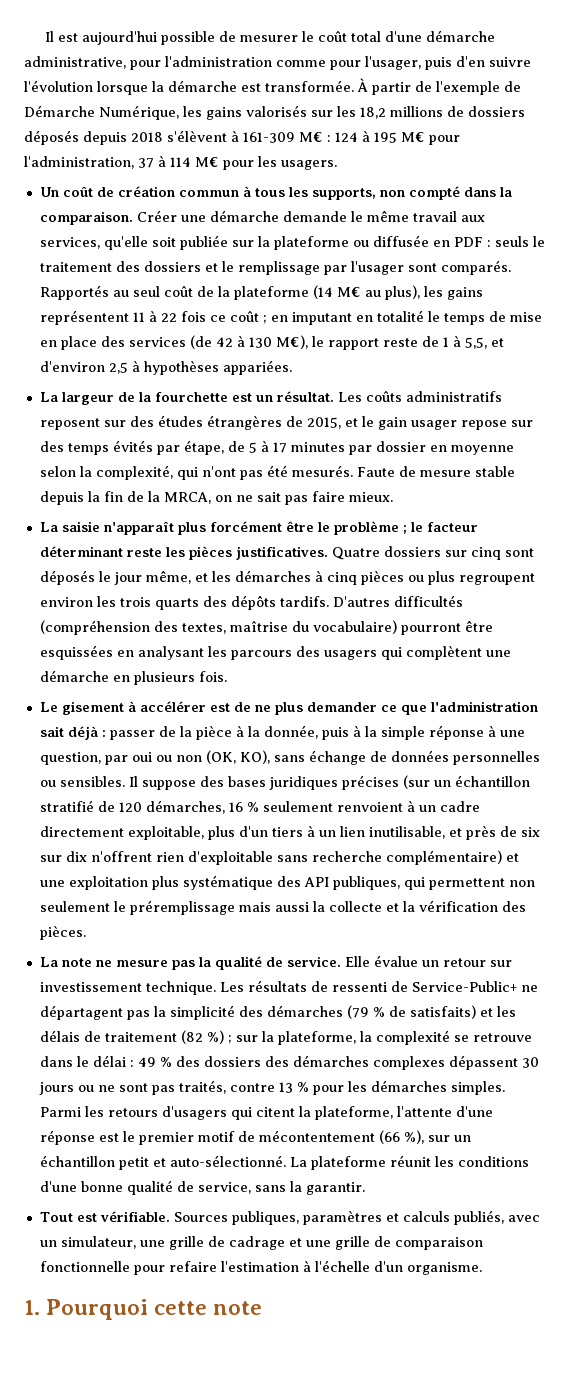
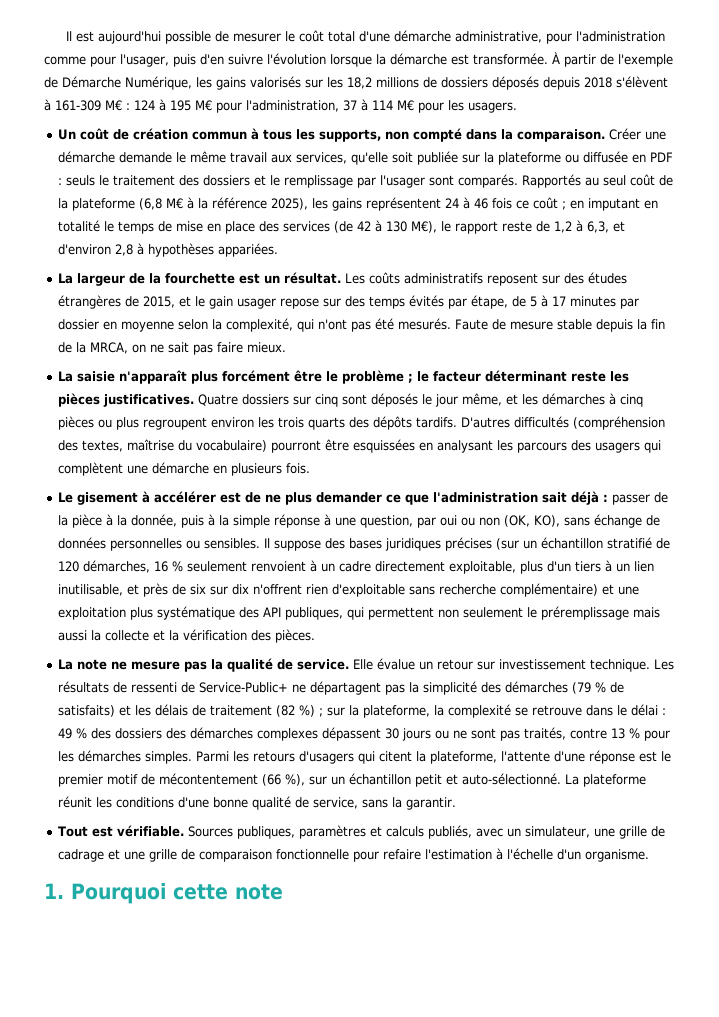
- Rapportés au seul coût de la plateforme (14 M€ au plus), les gains représentent 11 à 22 fois ce coût ; en imputant en totalité le temps de mise en place des services (de 42 à 130 M€), le rapport reste de 1 à 5,5, et d'environ 2,5 à hypothèses appariées.
+ Rapportés au seul coût de la plateforme (6,8 M€ à la référence 2025), les gains représentent 24 à 46 fois ce coût ; en imputant en totalité le temps de mise en place des services (de 42 à 130 M€), le rapport reste de 1,2 à 6,3, et d'environ 2,8 à hypothèses appariées.

